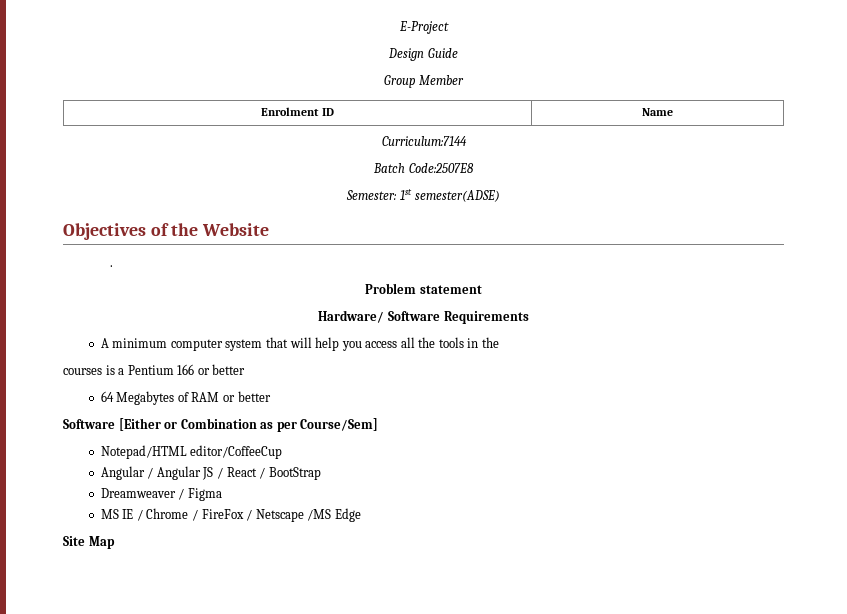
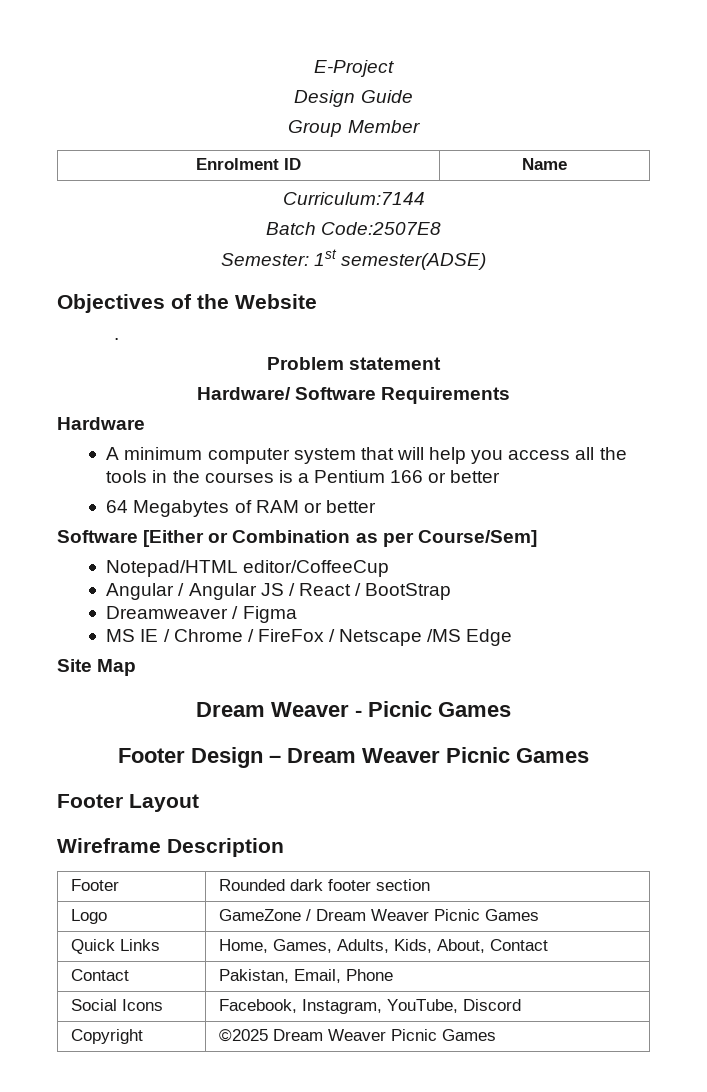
+ Hardware
- A minimum computer system that will help you access all the tools in the
- courses is a Pentium 166 or better
+ A minimum computer system that will help you access all the tools in the courses is a Pentium 166 or better
+ Dream Weaver - Picnic Games
+ Footer Design – Dream Weaver Picnic Games
+ Footer Layout
+ Wireframe Description
+ Footer | Rounded dark footer section
+ Logo | GameZone / Dream Weaver Picnic Games
+ Quick Links | Home, Games, Adults, Kids, About, Contact
+ Contact | Pakistan, Email, Phone
+ Social Icons | Facebook, Instagram, YouTube, Discord
+ Copyright | ©2025 Dream Weaver Picnic Games

